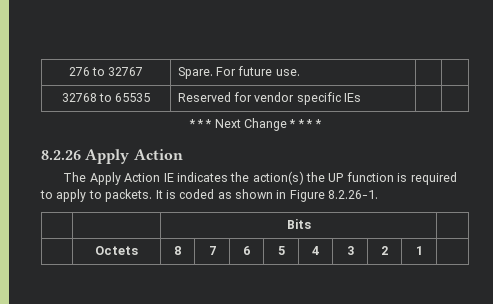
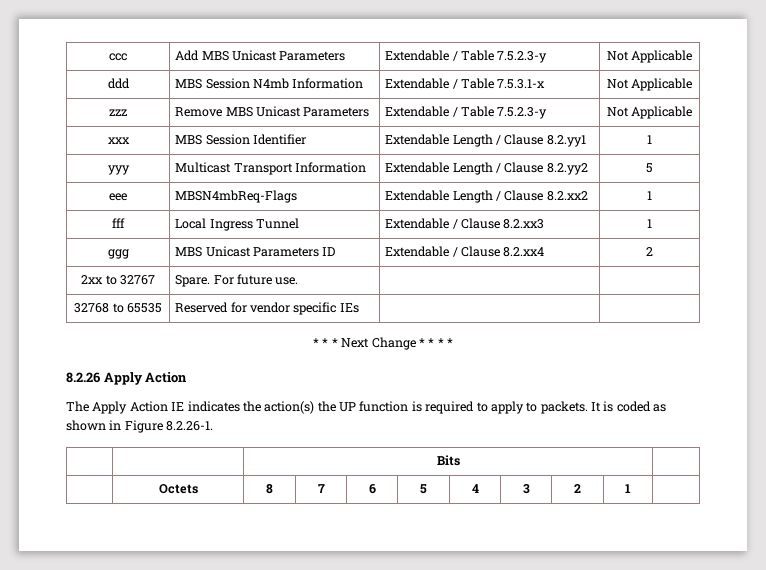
- 276 to 32767 | Spare. For future use. | |
+ ccc | Add MBS Unicast Parameters | Extendable / Table 7.5.2.3-y | Not Applicable
+ ddd | MBS Session N4mb Information | Extendable / Table 7.5.3.1-x | Not Applicable
+ zzz | Remove MBS Unicast Parameters | Extendable / Table 7.5.2.3-y | Not Applicable
+ xxx | MBS Session Identifier | Extendable Length / Clause 8.2.yy1 | 1
+ yyy | Multicast Transport Information | Extendable Length / Clause 8.2.yy2 | 5
+ eee | MBSN4mbReq-Flags | Extendable Length / Clause 8.2.xx2 | 1
+ fff | Local Ingress Tunnel | Extendable / Clause 8.2.xx3 | 1
+ ggg | MBS Unicast Parameters ID | Extendable / Clause 8.2.xx4 | 2
+ 2xx to 32767 | Spare. For future use. | |

